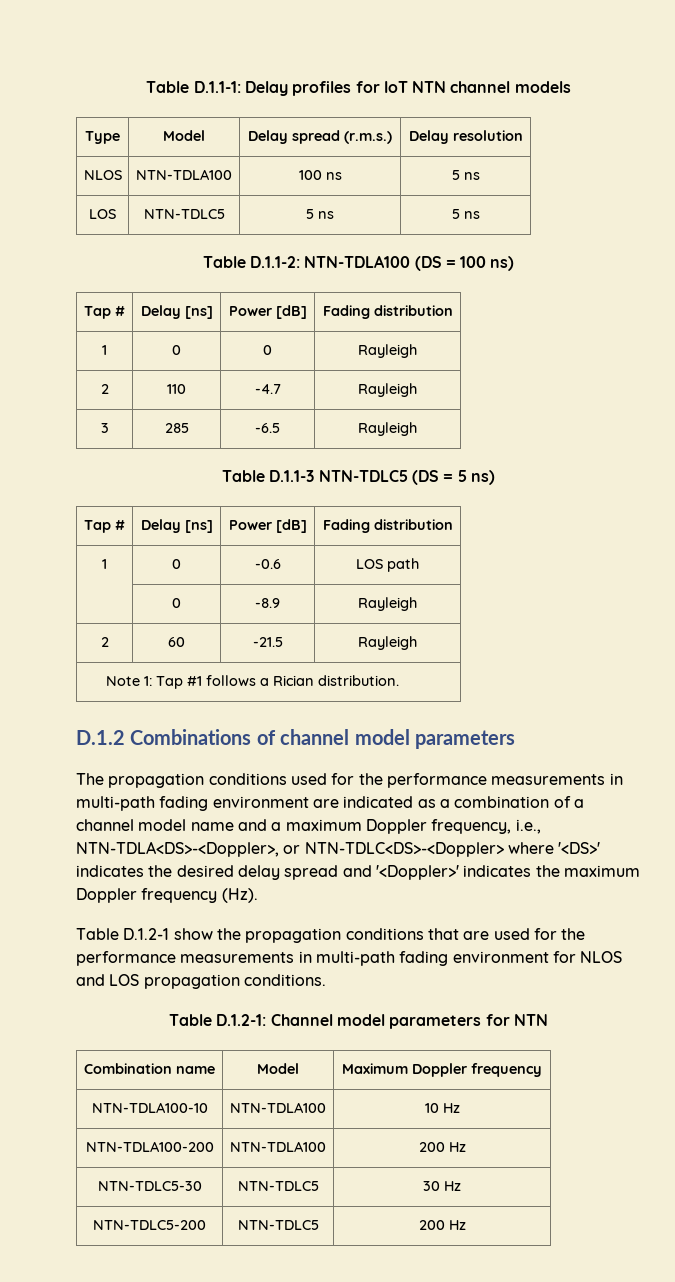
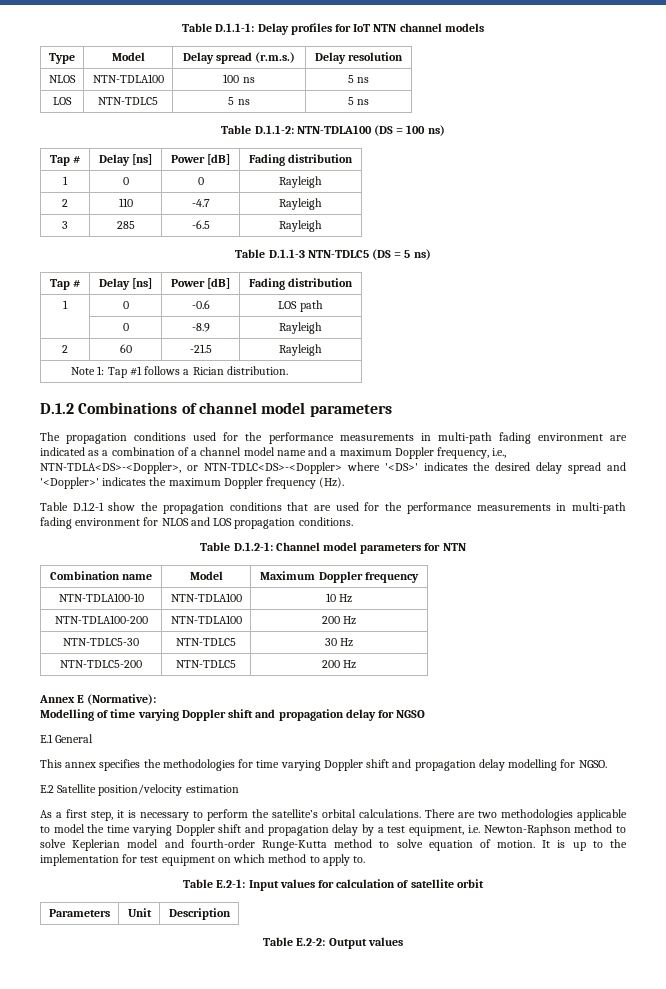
+ Annex E (Normative):
+ Modelling of time varying Doppler shift and propagation delay for NGSO
+ E.1 General
+ This annex specifies the methodologies for time varying Doppler shift and propagation delay modelling for NGSO.
+ E.2 Satellite position/velocity estimation
+ As a first step, it is necessary to perform the satellite’s orbital calculations. There are two methodologies applicable to model the time varying Doppler shift and propagation delay by a test equipment, i.e. Newton-Raphson method to solve Keplerian model and fourth-order Runge-Kutta method to solve equation of motion. It is up to the implementation for test equipment on which method to apply to.
+ Table E.2-1: Input values for calculation of satellite orbit
+ Parameters | Unit | Description
+ Table E.2-2: Output values

